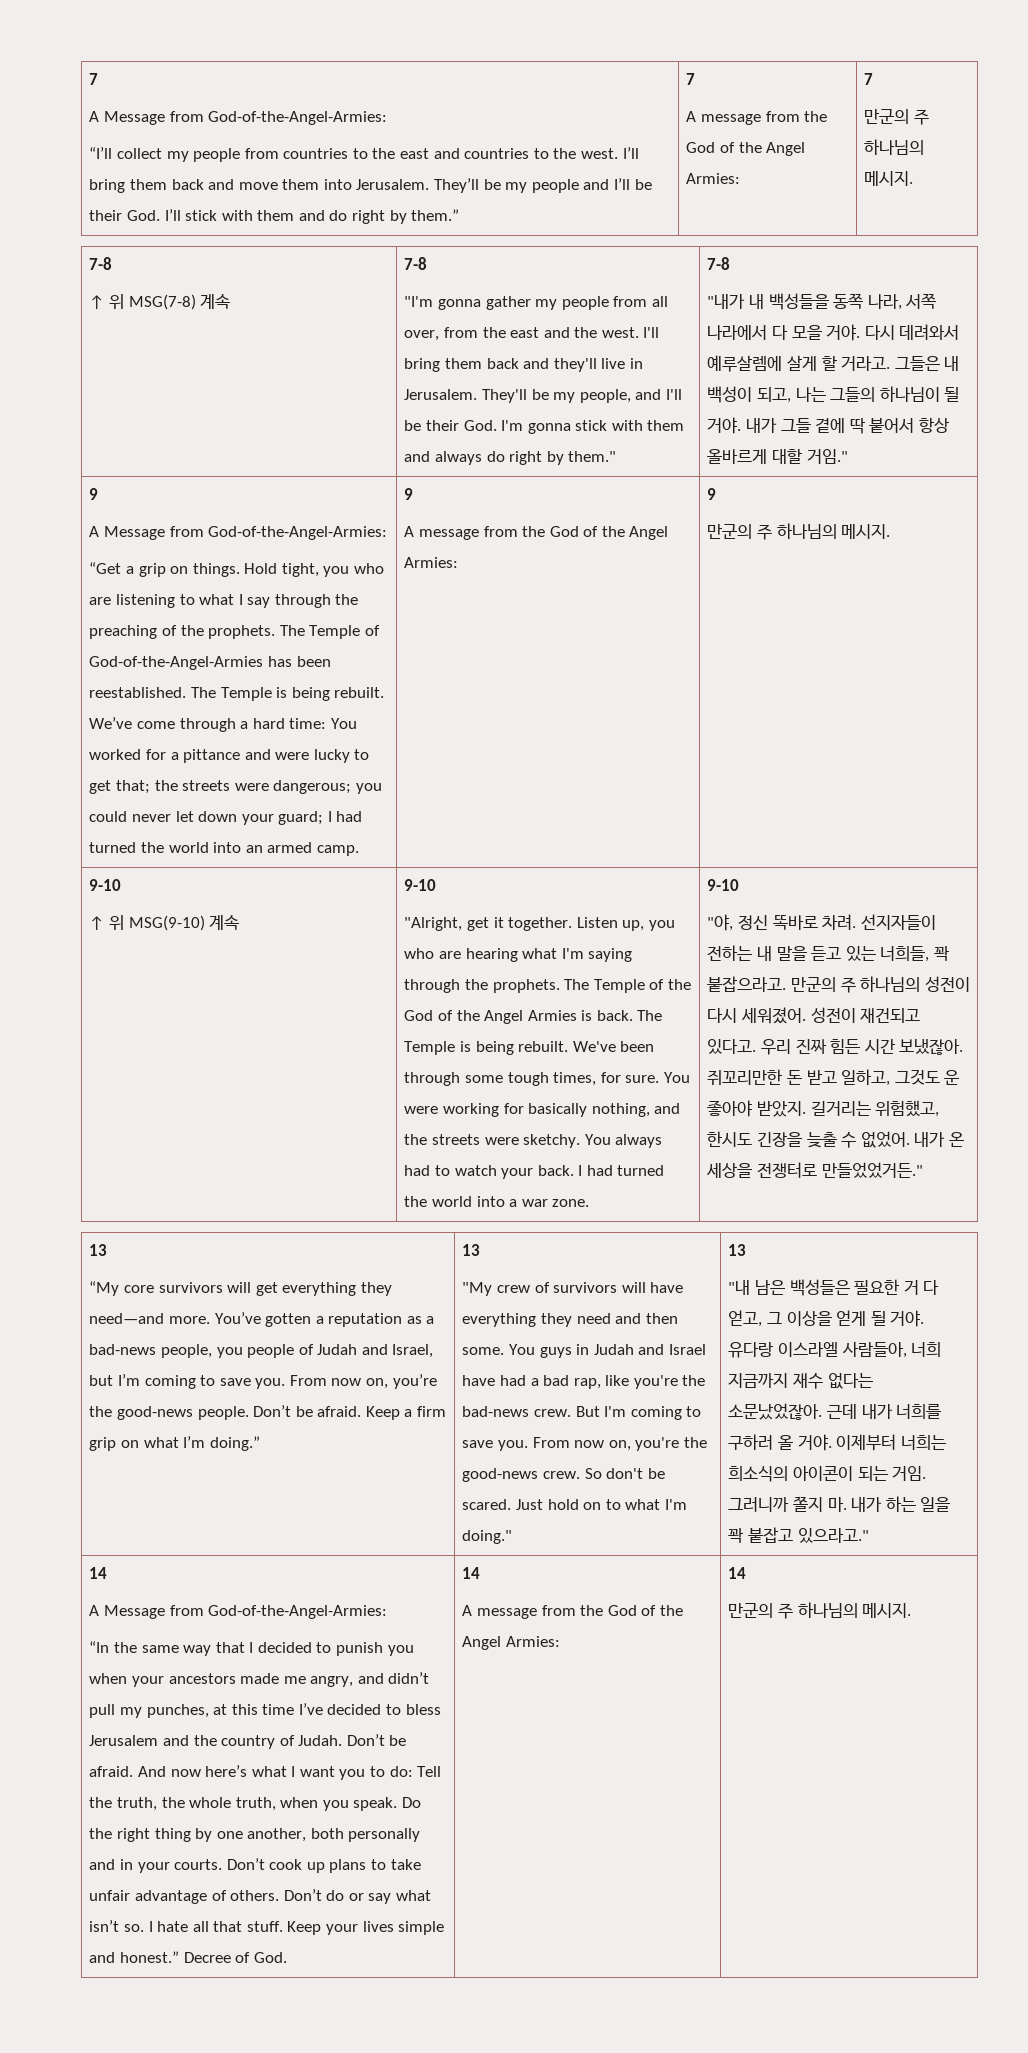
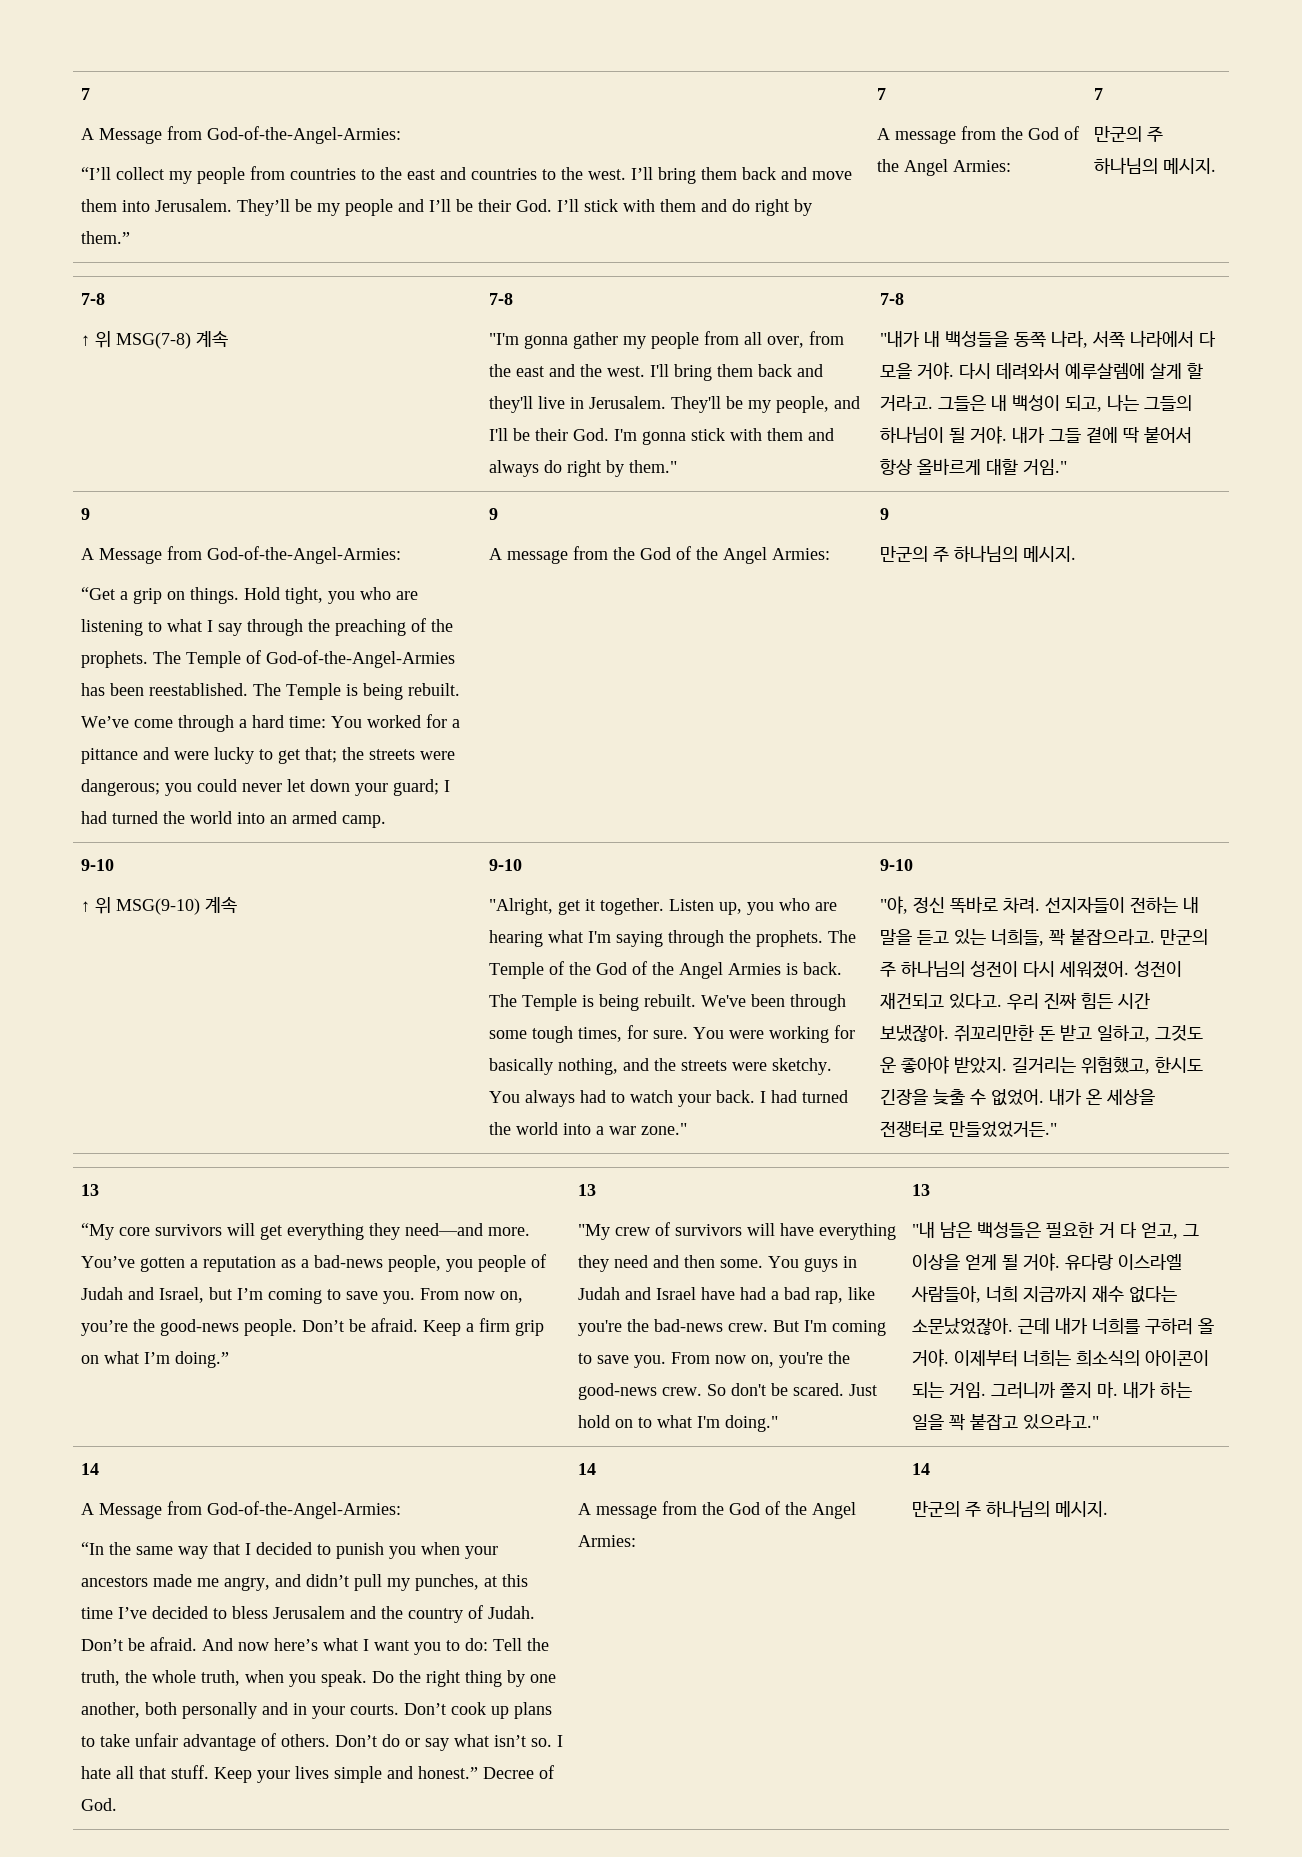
- I had turned the world into a war zone.
+ I had turned the world into a war zone."

